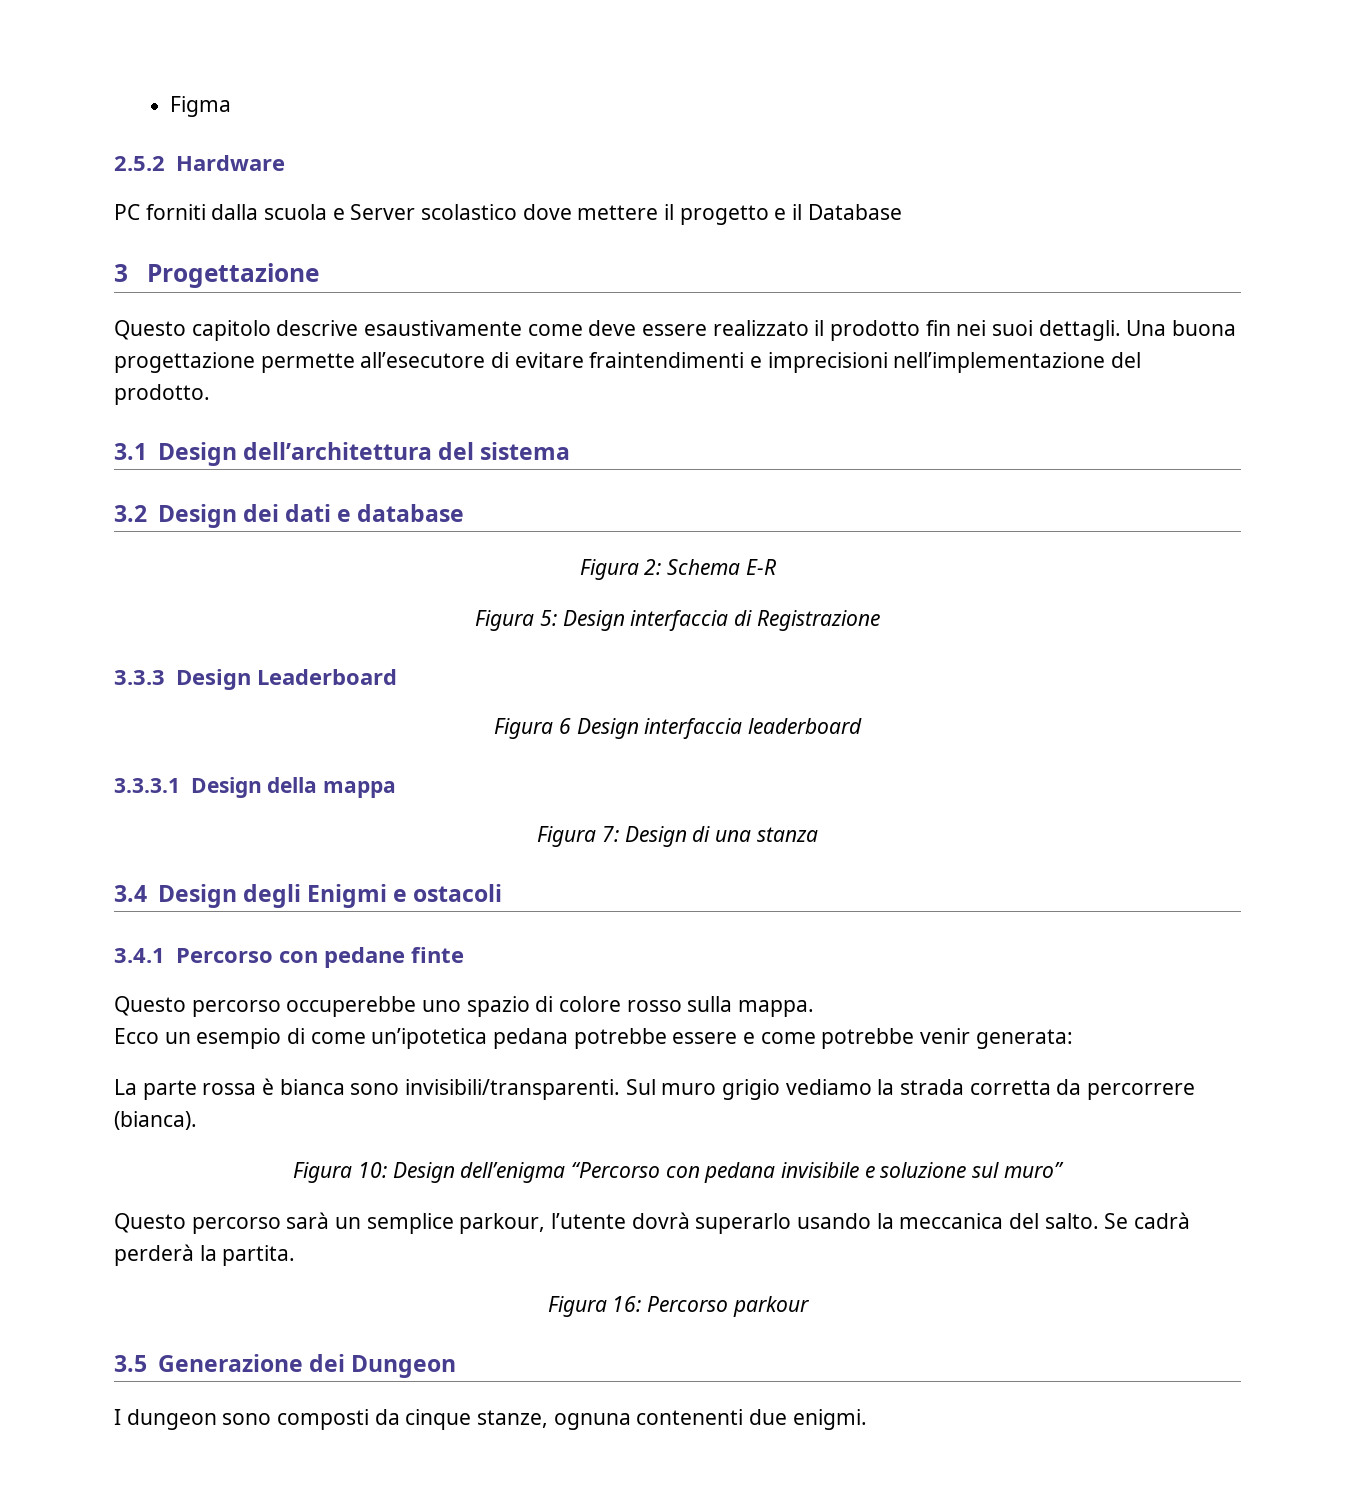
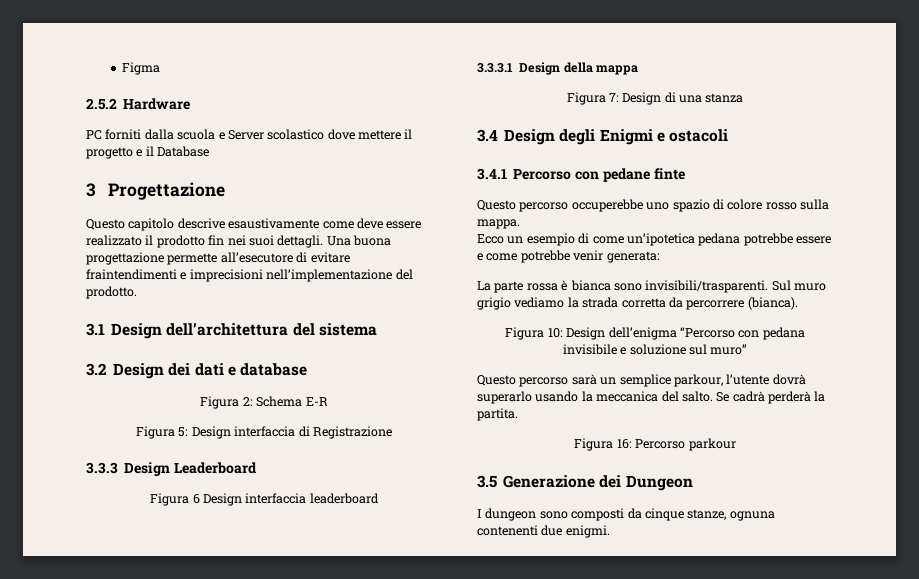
- La parte rossa è bianca sono invisibili/transparenti.
+ La parte rossa è bianca sono invisibili/trasparenti.

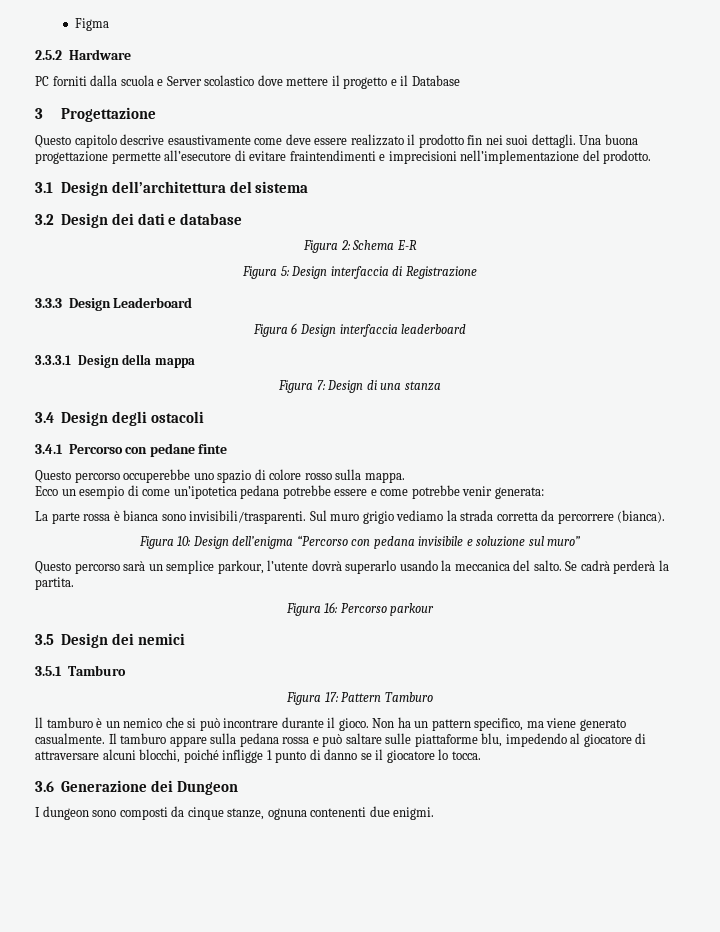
- 3.4 Design degli Enigmi e ostacoli
+ 3.4 Design degli ostacoli
- 3.5 Generazione dei Dungeon
+ 3.5 Design dei nemici
+ 3.5.1 Tamburo
+ Figura 17: Pattern Tamburo
+ ll tamburo è un nemico che si può incontrare durante il gioco. Non ha un pattern specifico, ma viene generato casualmente. Il tamburo appare sulla pedana rossa e può saltare sulle piattaforme blu, impedendo al giocatore di attraversare alcuni blocchi, poiché infligge 1 punto di danno se il giocatore lo tocca.
+ 3.6 Generazione dei Dungeon

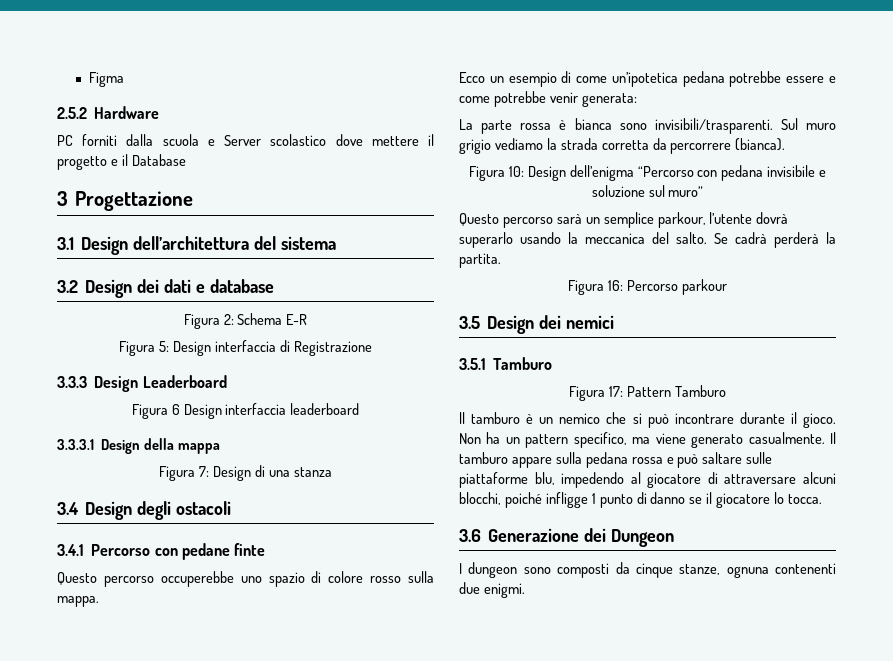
- Questo capitolo descrive esaustivamente come deve essere realizzato il prodotto fin nei suoi dettagli. Una buona progettazione permette all’esecutore di evitare fraintendimenti e imprecisioni nell’implementazione del prodotto.

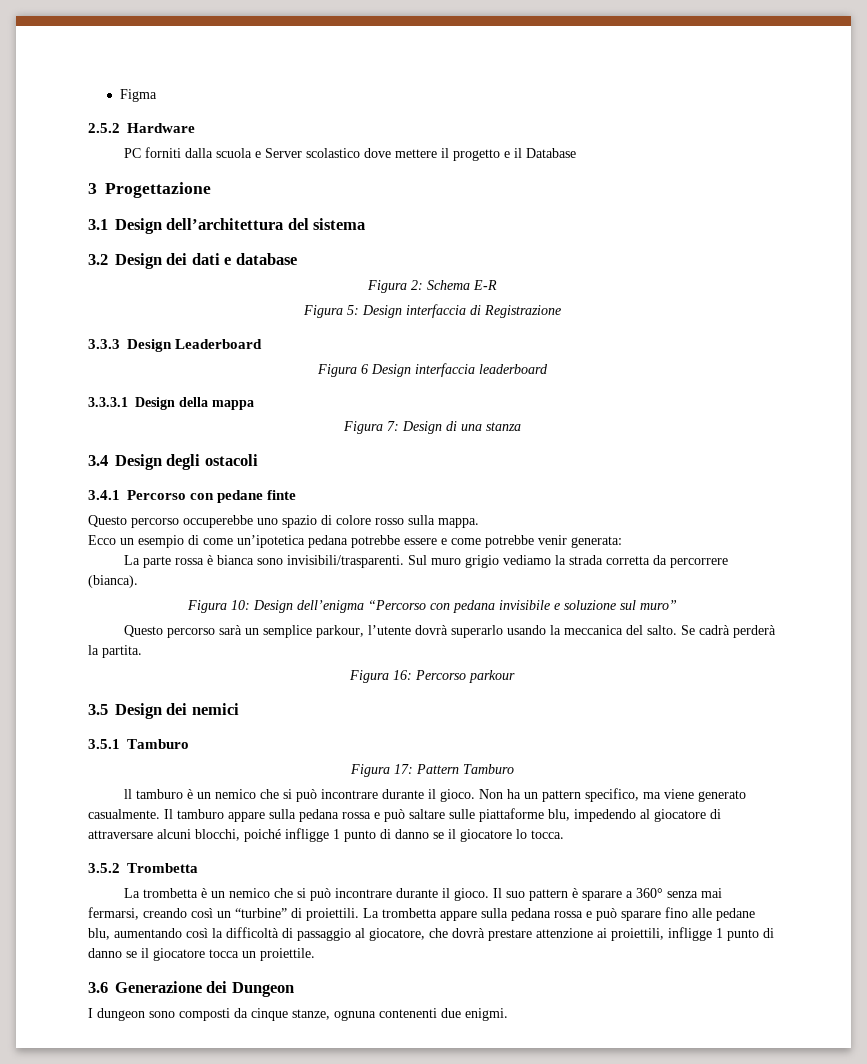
+ 3.5.2 Trombetta
+ La trombetta è un nemico che si può incontrare durante il gioco. Il suo pattern è sparare a 360° senza mai fermarsi, creando così un “turbine” di proiettili. La trombetta appare sulla pedana rossa e può sparare fino alle pedane blu, aumentando così la difficoltà di passaggio al giocatore, che dovrà prestare attenzione ai proiettili, infligge 1 punto di danno se il giocatore tocca un proiettile.

